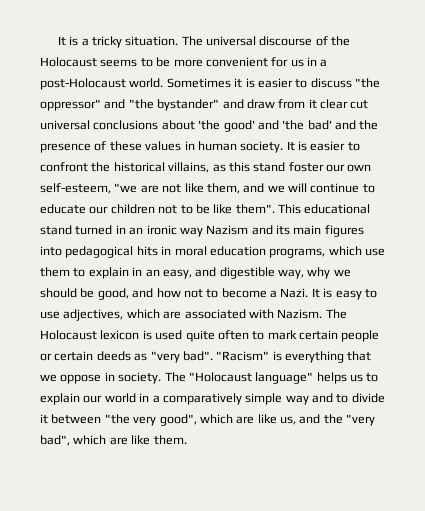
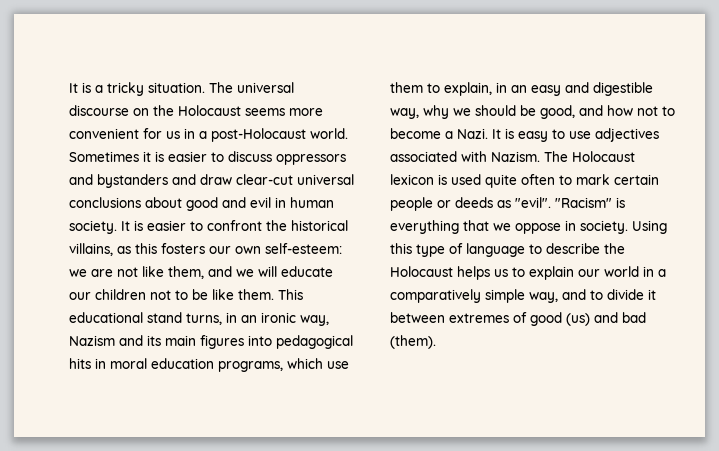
- The universal discourse of the Holocaust seems to be more convenient for us in a post-Holocaust world.
+ The universal discourse on the Holocaust seems more convenient for us in a post-Holocaust world.
- Sometimes it is easier to discuss "the oppressor" and "the bystander" and draw from it clear cut universal conclusions about 'the good' and 'the bad' and the presence of these values in human society.
+ Sometimes it is easier to discuss oppressors and bystanders and draw clear-cut universal conclusions about good and evil in human society.
- It is easier to confront the historical villains, as this stand foster our own self-esteem, "we are not like them, and we will continue to educate our children not to be like them".
+ It is easier to confront the historical villains, as this fosters our own self-esteem: we are not like them, and we will educate our children not to be like them.
- This educational stand turned in an ironic way Nazism and its main figures into pedagogical hits in moral education programs, which use them to explain in an easy, and digestible way, why we should be good, and how not to become a Nazi.
+ This educational stand turns, in an ironic way, Nazism and its main figures into pedagogical hits in moral education programs, which use them to explain, in an easy and digestible way, why we should be good, and how not to become a Nazi.
- It is easy to use adjectives, which are associated with Nazism.
+ It is easy to use adjectives associated with Nazism.
- The Holocaust lexicon is used quite often to mark certain people or certain deeds as "very bad".
+ The Holocaust lexicon is used quite often to mark certain people or deeds as "evil".
- The "Holocaust language" helps us to explain our world in a comparatively simple way and to divide it between "the very good", which are like us, and the "very bad", which are like them.
+ Using this type of language to describe the Holocaust helps us to explain our world in a comparatively simple way, and to divide it between extremes of good (us) and bad (them).

